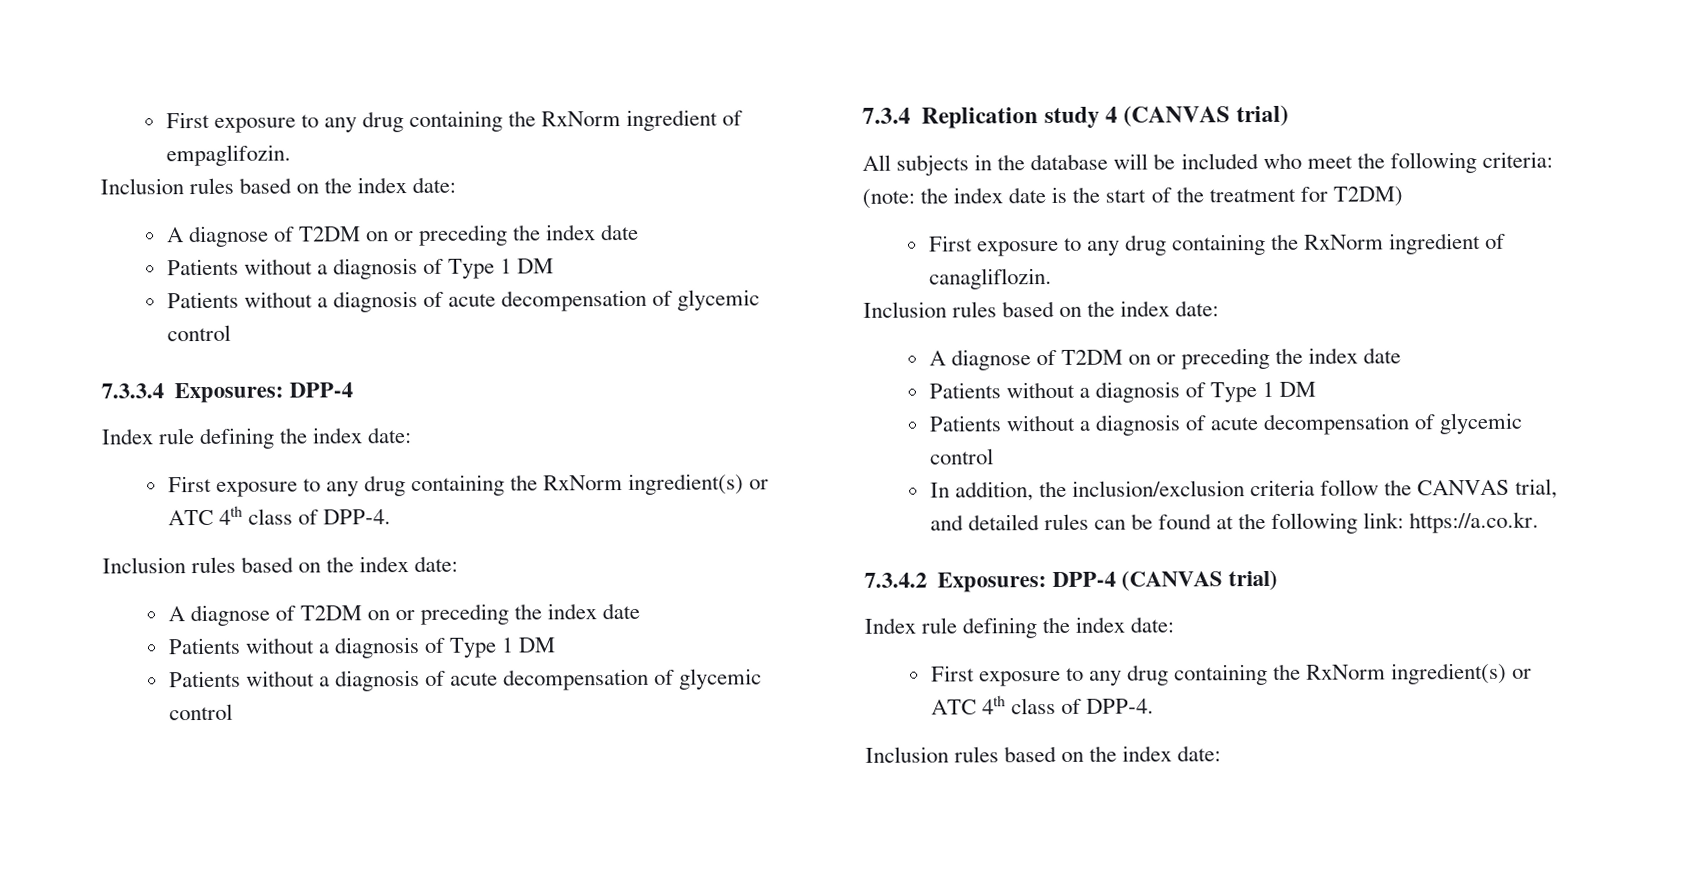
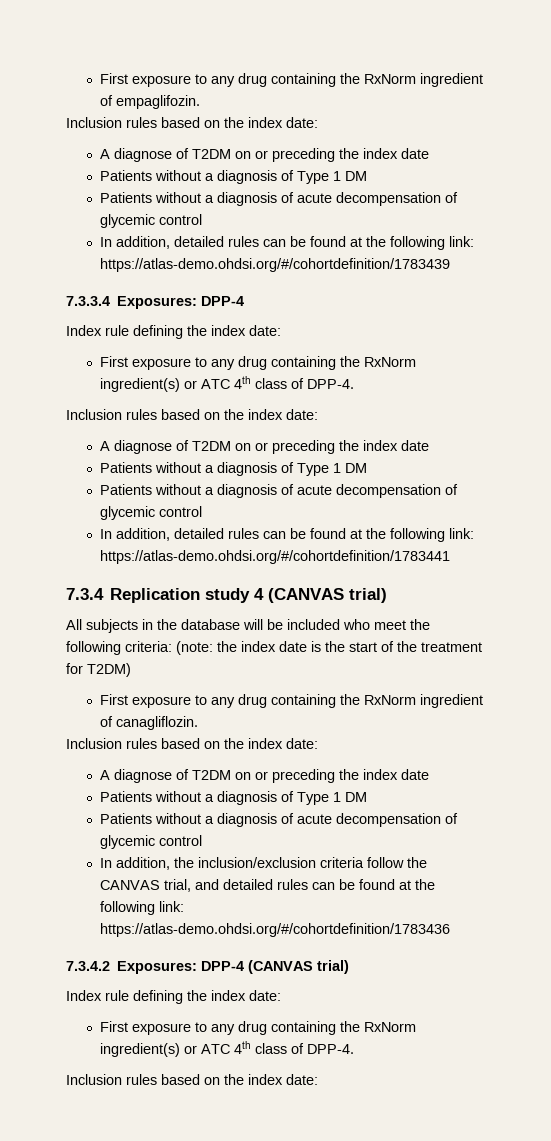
+ In addition, detailed rules can be found at the following link: https://atlas-demo.ohdsi.org/#/cohortdefinition/1783439
+ In addition, detailed rules can be found at the following link: https://atlas-demo.ohdsi.org/#/cohortdefinition/1783441
- In addition, the inclusion/exclusion criteria follow the CANVAS trial, and detailed rules can be found at the following link: https://a.co.kr.
+ In addition, the inclusion/exclusion criteria follow the CANVAS trial, and detailed rules can be found at the following link: https://atlas-demo.ohdsi.org/#/cohortdefinition/1783436

